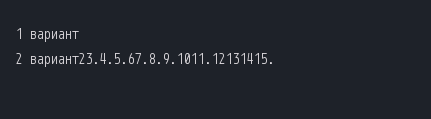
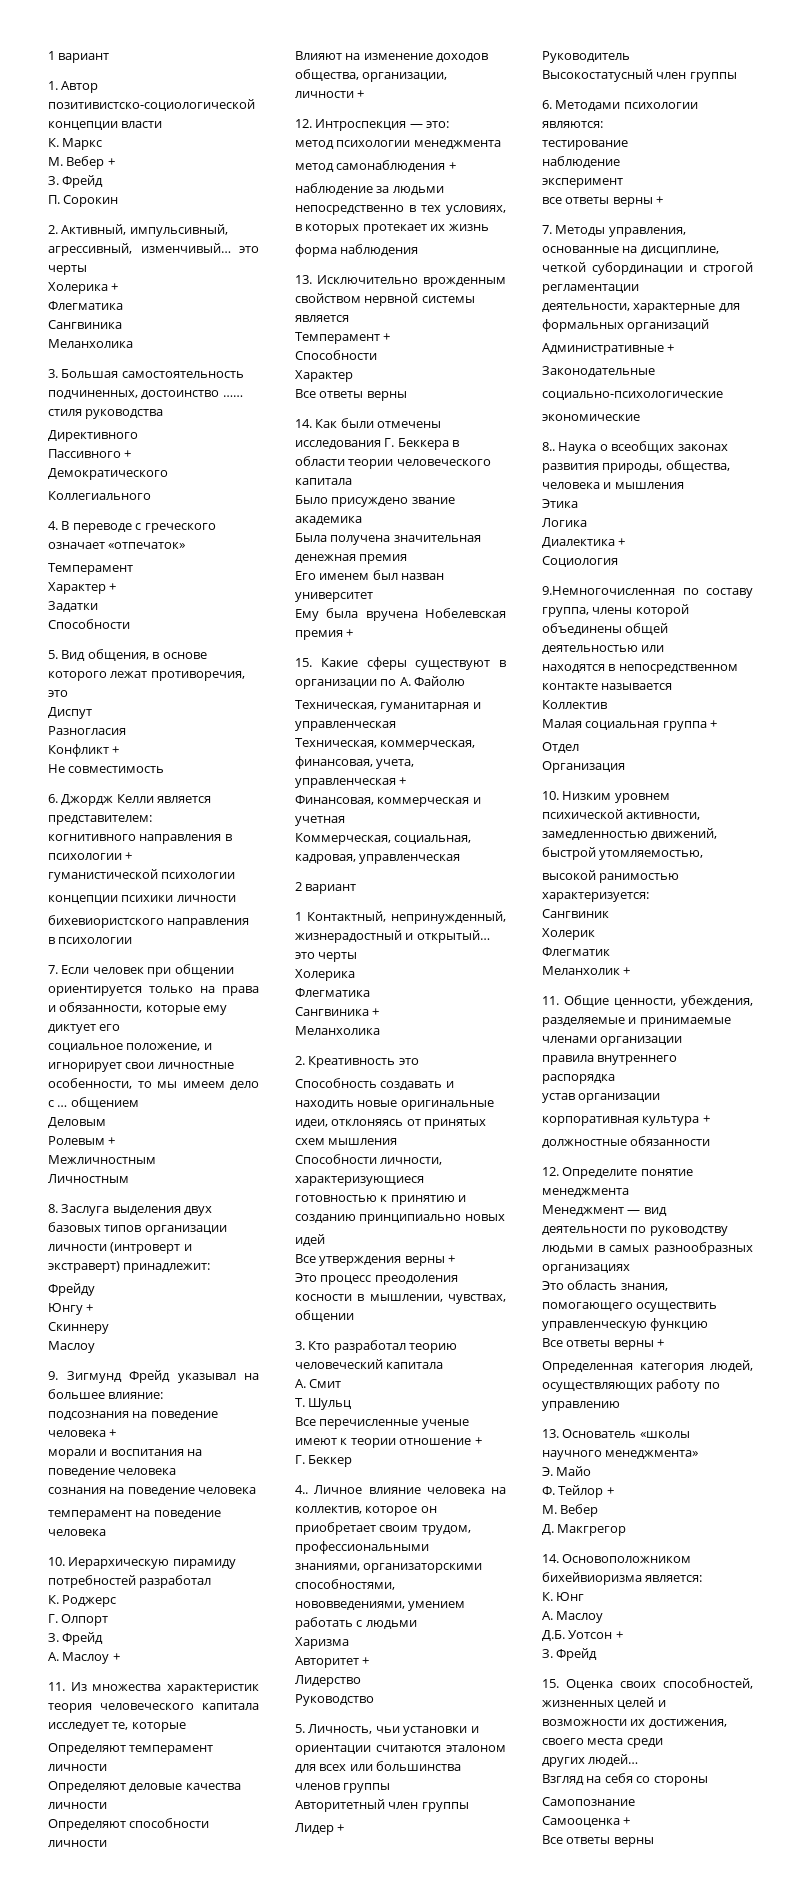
- 2 вариант23.4.5.67.8.9.1011.12131415.
+ 1. Автор позитивистско-социологической концепции власти
+ К. Маркс
+ М. Вебер +
+ З. Фрейд
+ П. Сорокин
+ 2. Активный, импульсивный, агрессивный, изменчивый… это черты
+ Холерика +
+ Флегматика
+ Сангвиника
+ Меланхолика
+ 3. Большая самостоятельность подчиненных, достоинство …… стиля руководства
+ Директивного
+ Пассивного +
+ Демократического
+ Коллегиального
+ 4. В переводе с греческого означает «отпечаток»
+ Темперамент
+ Характер +
+ Задатки
+ Способности
+ 5. Вид общения, в основе которого лежат противоречия, это
+ Диспут
+ Разногласия
+ Конфликт +
+ Не совместимость
+ 6. Джордж Келли является представителем:
+ когнитивного направления в психологии +
+ гуманистической психологии
+ концепции психики личности
+ бихевиористского направления в психологии
+ 7. Если человек при общении ориентируется только на права и обязанности, которые ему диктует его
+ социальное положение, и игнорирует свои личностные особенности, то мы имеем дело с … общением
+ Деловым
+ Ролевым +
+ Межличностным
+ Личностным
+ 8. Заслуга выделения двух базовых типов организации личности (интроверт и экстраверт) принадлежит:
+ Фрейду
+ Юнгу +
+ Скиннеру
+ Маслоу
+ 9. Зигмунд Фрейд указывал на большее влияние:
+ подсознания на поведение человека +
+ морали и воспитания на поведение человека
+ сознания на поведение человека
+ темперамент на поведение человека
+ 10. Иерархическую пирамиду потребностей разработал
+ К. Роджерс
+ Г. Олпорт
+ З. Фрейд
+ А. Маслоу +
+ 11. Из множества характеристик теория человеческого капитала исследует те, которые
+ Определяют темперамент личности
+ Определяют деловые качества личности
+ Определяют способности личности
+ Влияют на изменение доходов общества, организации, личности +
+ 12. Интроспекция — это:
+ метод психологии менеджмента
+ метод самонаблюдения +
+ наблюдение за людьми непосредственно в тех условиях, в которых протекает их жизнь
+ форма наблюдения
+ 13. Исключительно врожденным свойством нервной системы является
+ Темперамент +
+ Способности
+ Характер
+ Все ответы верны
+ 14. Как были отмечены исследования Г. Беккера в области теории человеческого капитала
+ Было присуждено звание академика
+ Была получена значительная денежная премия
+ Его именем был назван университет
+ Ему была вручена Нобелевская премия +
+ 15. Какие сферы существуют в организации по А. Файолю
+ Техническая, гуманитарная и управленческая
+ Техническая, коммерческая, финансовая, учета, управленческая +
+ Финансовая, коммерческая и учетная
+ Коммерческая, социальная, кадровая, управленческая
+ 2 вариант
+ 1 Контактный, непринужденный, жизнерадостный и открытый… это черты
+ Холерика
+ Флегматика
+ Сангвиника +
+ Меланхолика
+ 2. Креативность это
+ Способность создавать и находить новые оригинальные идеи, отклоняясь от принятых схем мышления
+ Способности личности, характеризующиеся готовностью к принятию и созданию принципиально новых
+ идей
+ Все утверждения верны +
+ Это процесс преодоления косности в мышлении, чувствах, общении
+ 3. Кто разработал теорию человеческий капитала
+ А. Смит
+ Т. Шульц
+ Все перечисленные ученые имеют к теории отношение +
+ Г. Беккер
+ 4.. Личное влияние человека на коллектив, которое он приобретает своим трудом, профессиональными
+ знаниями, организаторскими способностями, нововведениями, умением работать с людьми
+ Харизма
+ Авторитет +
+ Лидерство
+ Руководство
+ 5. Личность, чьи установки и ориентации считаются эталоном для всех или большинства членов группы
+ Авторитетный член группы
+ Лидер +
+ Руководитель
+ Высокостатусный член группы
+ 6. Методами психологии являются:
+ тестирование
+ наблюдение
+ эксперимент
+ все ответы верны +
+ 7. Методы управления, основанные на дисциплине, четкой субординации и строгой регламентации
+ деятельности, характерные для формальных организаций
+ Административные +
+ Законодательные
+ социально-психологические
+ экономические
+ 8.. Наука о всеобщих законах развития природы, общества, человека и мышления
+ Этика
+ Логика
+ Диалектика +
+ Социология
+ 9.Немногочисленная по составу группа, члены которой объединены общей деятельностью или
+ находятся в непосредственном контакте называется
+ Коллектив
+ Малая социальная группа +
+ Отдел
+ Организация
+ 10. Низким уровнем психической активности, замедленностью движений, быстрой утомляемостью,
+ высокой ранимостью характеризуется:
+ Сангвиник
+ Холерик
+ Флегматик
+ Меланхолик +
+ 11. Общие ценности, убеждения, разделяемые и принимаемые членами организации
+ правила внутреннего распорядка
+ устав организации
+ корпоративная культура +
+ должностные обязанности
+ 12. Определите понятие менеджмента
+ Менеджмент — вид деятельности по руководству людьми в самых разнообразных организациях
+ Это область знания, помогающего осуществить управленческую функцию
+ Все ответы верны +
+ Определенная категория людей, осуществляющих работу по управлению
+ 13. Основатель «школы научного менеджмента»
+ Э. Майо
+ Ф. Тейлор +
+ М. Вебер
+ Д. Макгрегор
+ 14. Основоположником бихейвиоризма является:
+ К. Юнг
+ А. Маслоу
+ Д.Б. Уотсон +
+ З. Фрейд
+ 15. Оценка своих способностей, жизненных целей и возможности их достижения, своего места среди
+ других людей…
+ Взгляд на себя со стороны
+ Самопознание
+ Самооценка +
+ Все ответы верны

